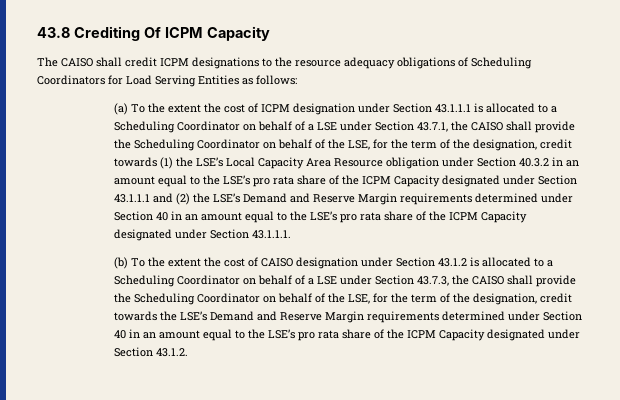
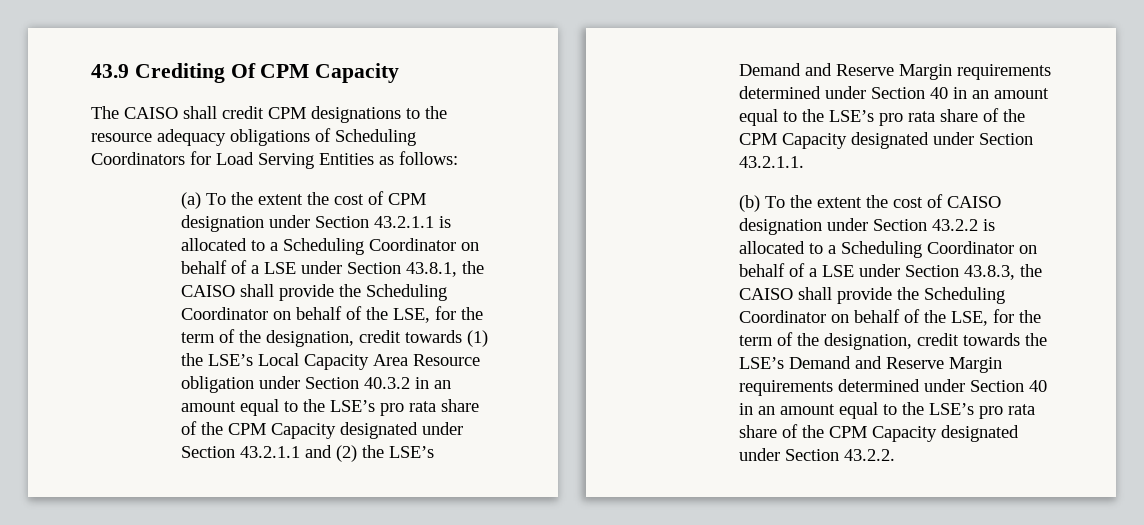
- 43.8 Crediting Of ICPM Capacity
+ 43.9 Crediting Of CPM Capacity
- The CAISO shall credit ICPM designations to the resource adequacy obligations of Scheduling Coordinators for Load Serving Entities as follows:
+ The CAISO shall credit CPM designations to the resource adequacy obligations of Scheduling Coordinators for Load Serving Entities as follows:
- (a) To the extent the cost of ICPM designation under Section 43.1.1.1 is allocated to a Scheduling Coordinator on behalf of a LSE under Section 43.7.1, the CAISO shall provide the Scheduling Coordinator on behalf of the LSE, for the term of the designation, credit towards (1) the LSE’s Local Capacity Area Resource obligation under Section 40.3.2 in an amount equal to the LSE’s pro rata share of the ICPM Capacity designated under Section 43.1.1.1 and (2) the LSE’s Demand and Reserve Margin requirements determined under Section 40 in an amount equal to the LSE’s pro rata share of the ICPM Capacity designated under Section 43.1.1.1.
+ (a) To the extent the cost of CPM designation under Section 43.2.1.1 is allocated to a Scheduling Coordinator on behalf of a LSE under Section 43.8.1, the CAISO shall provide the Scheduling Coordinator on behalf of the LSE, for the term of the designation, credit towards (1) the LSE’s Local Capacity Area Resource obligation under Section 40.3.2 in an amount equal to the LSE’s pro rata share of the CPM Capacity designated under Section 43.2.1.1 and (2) the LSE’s Demand and Reserve Margin requirements determined under Section 40 in an amount equal to the LSE’s pro rata share of the CPM Capacity designated under Section 43.2.1.1.
- (b) To the extent the cost of CAISO designation under Section 43.1.2 is allocated to a Scheduling Coordinator on behalf of a LSE under Section 43.7.3, the CAISO shall provide the Scheduling Coordinator on behalf of the LSE, for the term of the designation, credit towards the LSE’s Demand and Reserve Margin requirements determined under Section 40 in an amount equal to the LSE’s pro rata share of the ICPM Capacity designated under Section 43.1.2.
+ (b) To the extent the cost of CAISO designation under Section 43.2.2 is allocated to a Scheduling Coordinator on behalf of a LSE under Section 43.8.3, the CAISO shall provide the Scheduling Coordinator on behalf of the LSE, for the term of the designation, credit towards the LSE’s Demand and Reserve Margin requirements determined under Section 40 in an amount equal to the LSE’s pro rata share of the CPM Capacity designated under Section 43.2.2.

